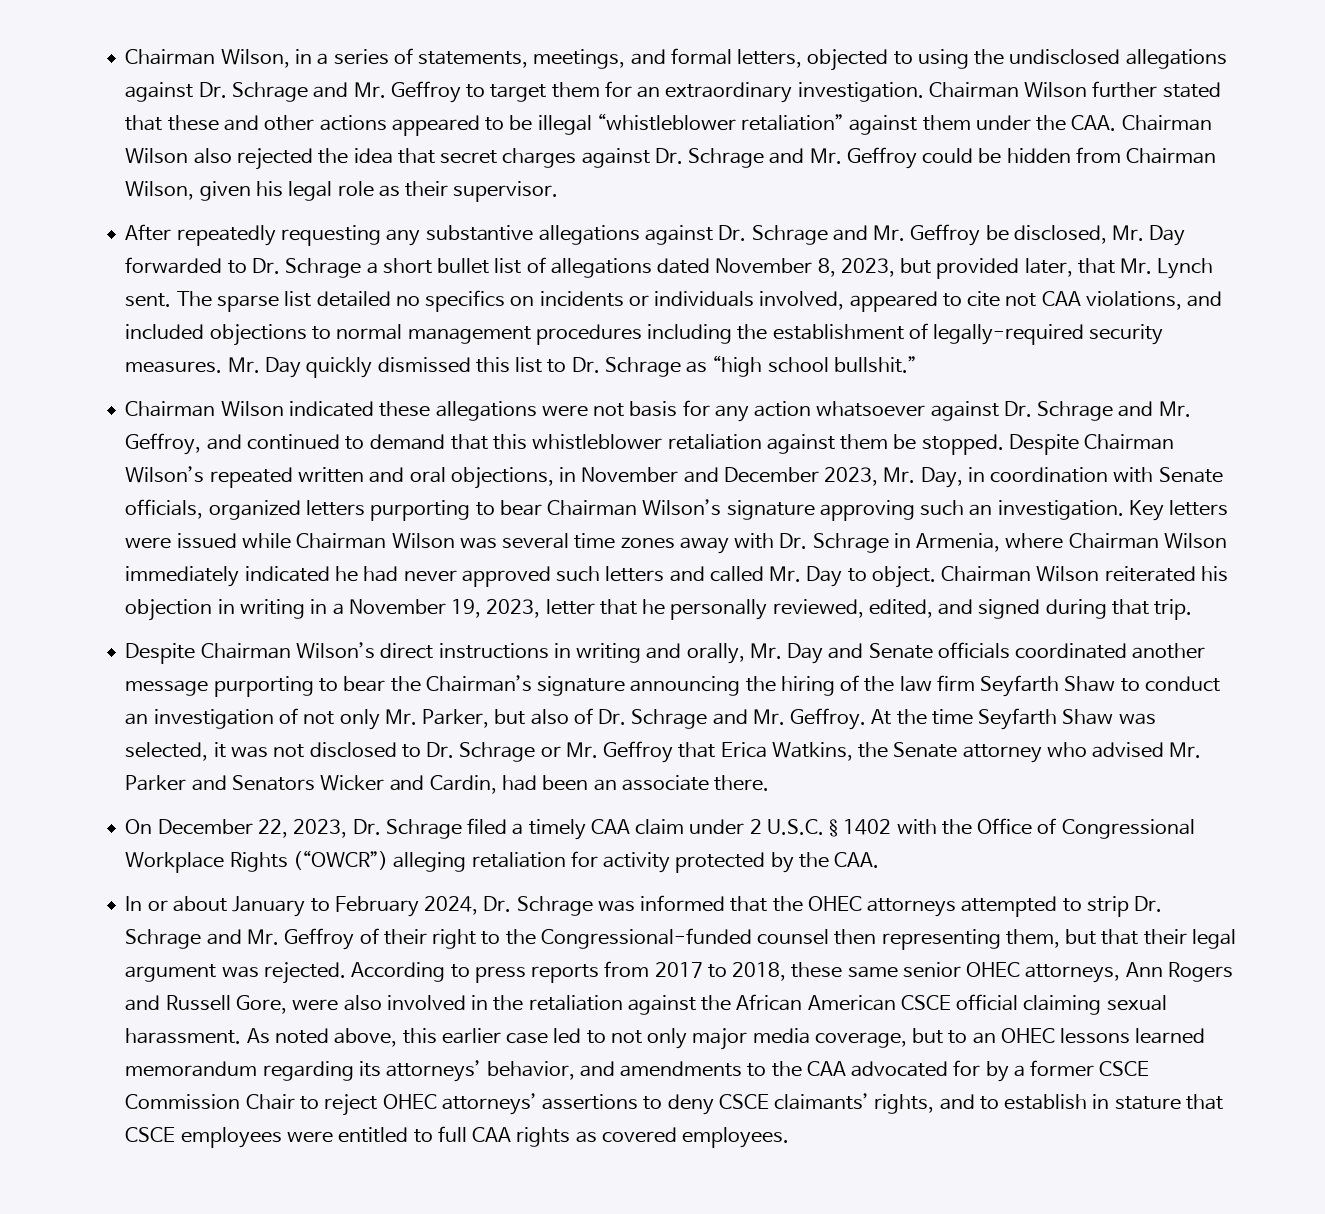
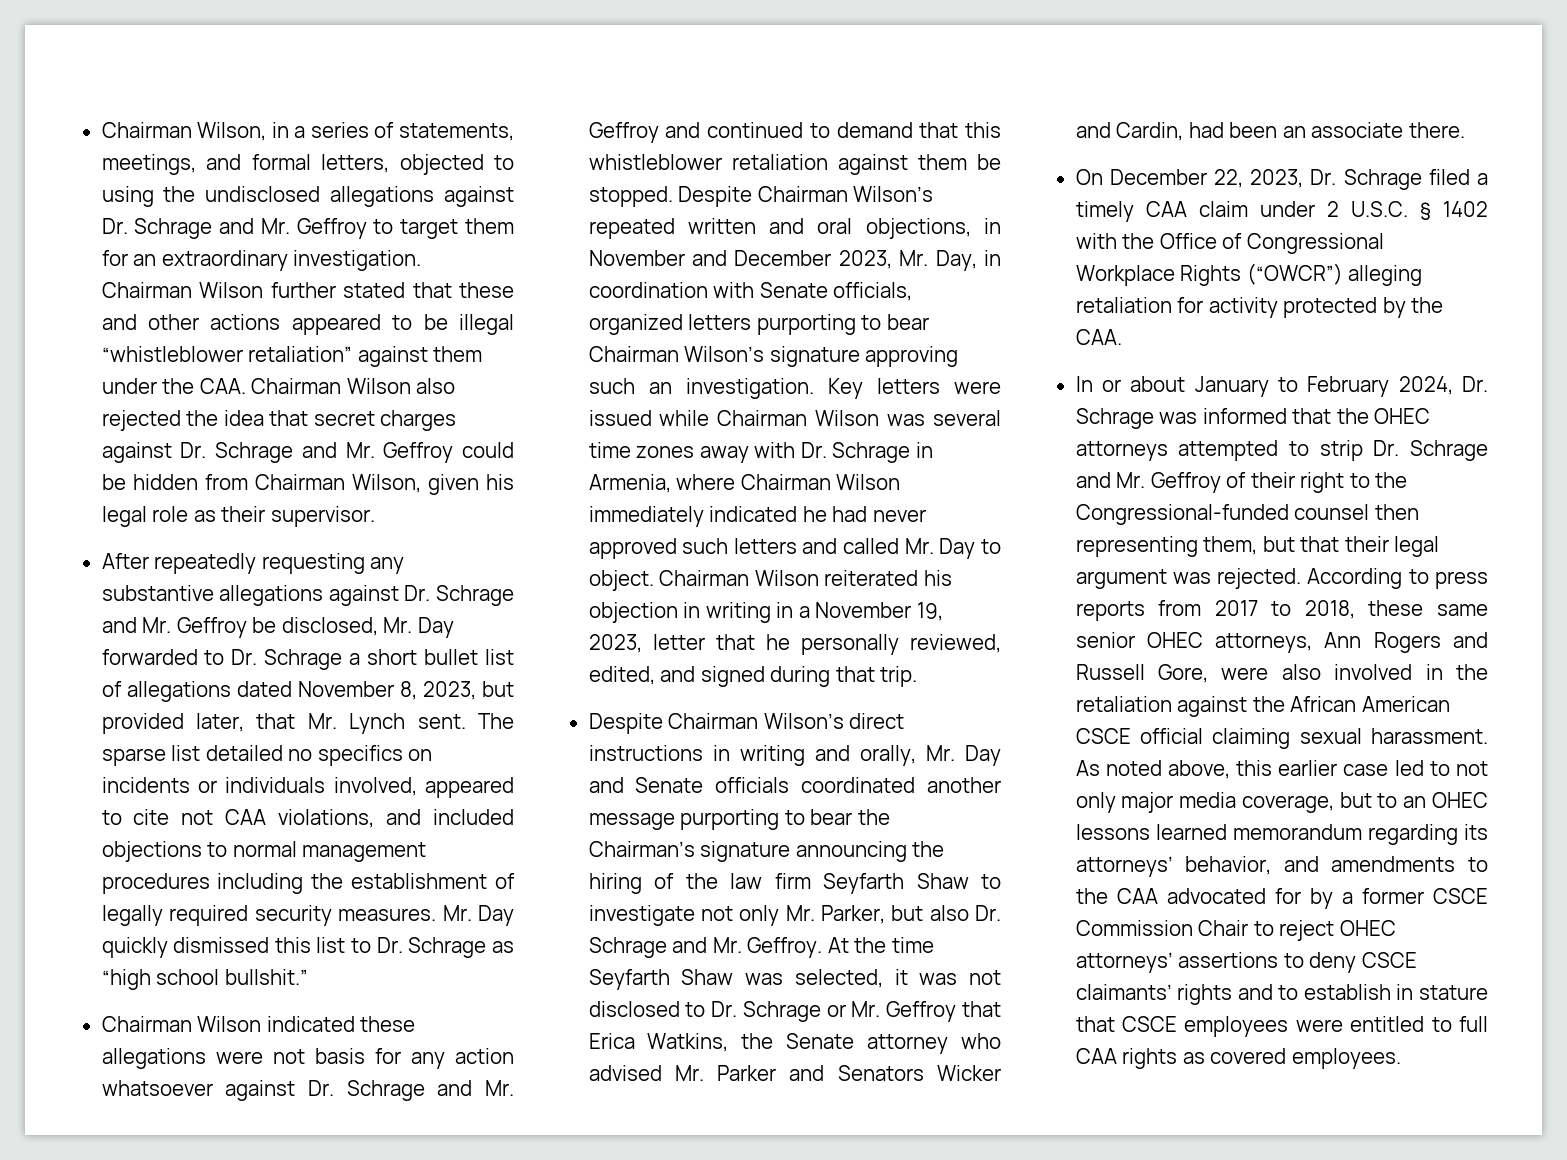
- The sparse list detailed no specifics on incidents or individuals involved, appeared to cite not CAA violations, and included objections to normal management procedures including the establishment of legally-required security measures.
+ The sparse list detailed no specifics on incidents or individuals involved, appeared to cite not CAA violations, and included objections to normal management procedures including the establishment of legally required security measures.
- Chairman Wilson indicated these allegations were not basis for any action whatsoever against Dr. Schrage and Mr. Geffroy, and continued to demand that this whistleblower retaliation against them be stopped.
+ Chairman Wilson indicated these allegations were not basis for any action whatsoever against Dr. Schrage and Mr. Geffroy and continued to demand that this whistleblower retaliation against them be stopped.
- Despite Chairman Wilson’s direct instructions in writing and orally, Mr. Day and Senate officials coordinated another message purporting to bear the Chairman’s signature announcing the hiring of the law firm Seyfarth Shaw to conduct an investigation of not only Mr. Parker, but also of Dr. Schrage and Mr. Geffroy.
+ Despite Chairman Wilson’s direct instructions in writing and orally, Mr. Day and Senate officials coordinated another message purporting to bear the Chairman’s signature announcing the hiring of the law firm Seyfarth Shaw to investigate not only Mr. Parker, but also Dr. Schrage and Mr. Geffroy.
- As noted above, this earlier case led to not only major media coverage, but to an OHEC lessons learned memorandum regarding its attorneys’ behavior, and amendments to the CAA advocated for by a former CSCE Commission Chair to reject OHEC attorneys’ assertions to deny CSCE claimants’ rights, and to establish in stature that CSCE employees were entitled to full CAA rights as covered employees.
+ As noted above, this earlier case led to not only major media coverage, but to an OHEC lessons learned memorandum regarding its attorneys’ behavior, and amendments to the CAA advocated for by a former CSCE Commission Chair to reject OHEC attorneys’ assertions to deny CSCE claimants’ rights and to establish in stature that CSCE employees were entitled to full CAA rights as covered employees.

